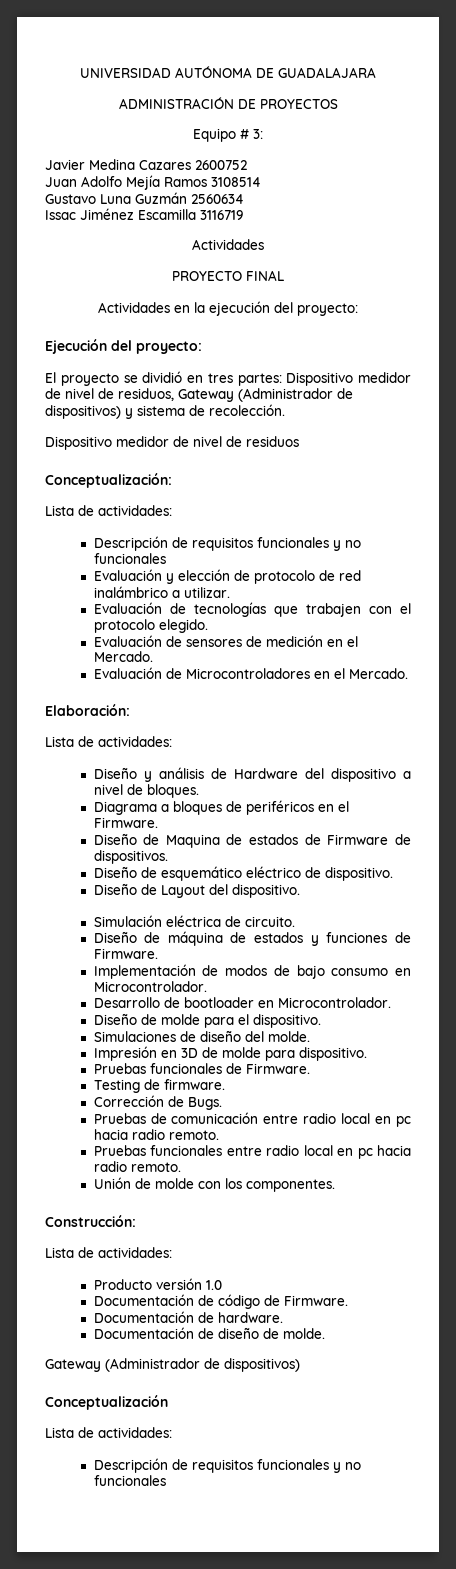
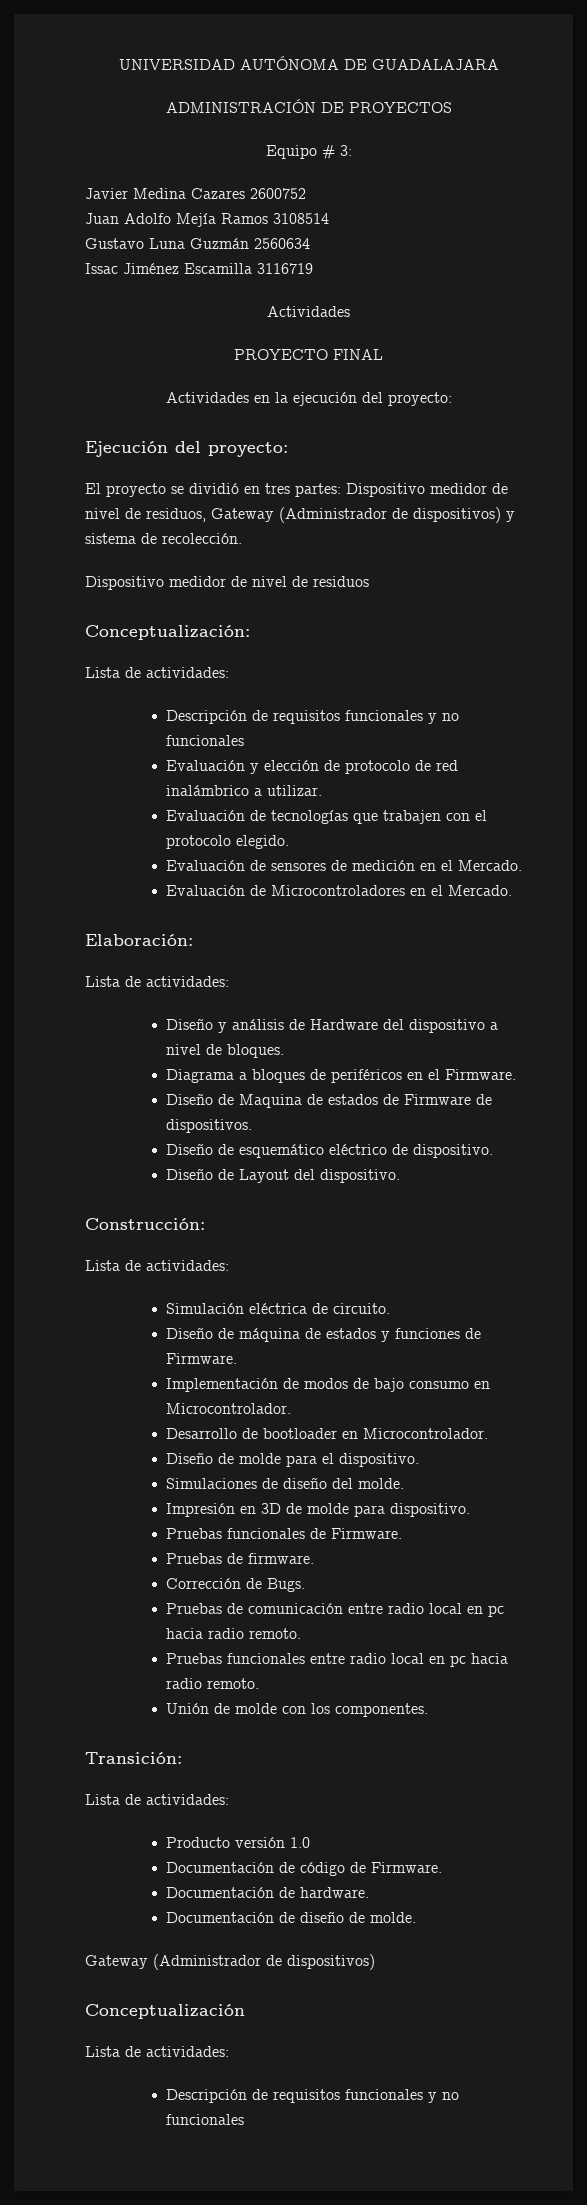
+ Construcción:
+ Lista de actividades:
- Testing de firmware.
+ Pruebas de firmware.
- Construcción:
+ Transición:

